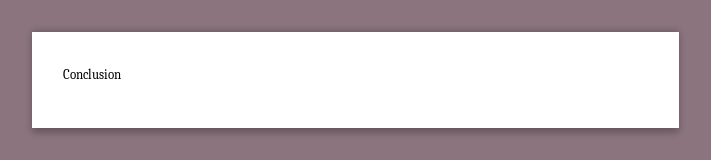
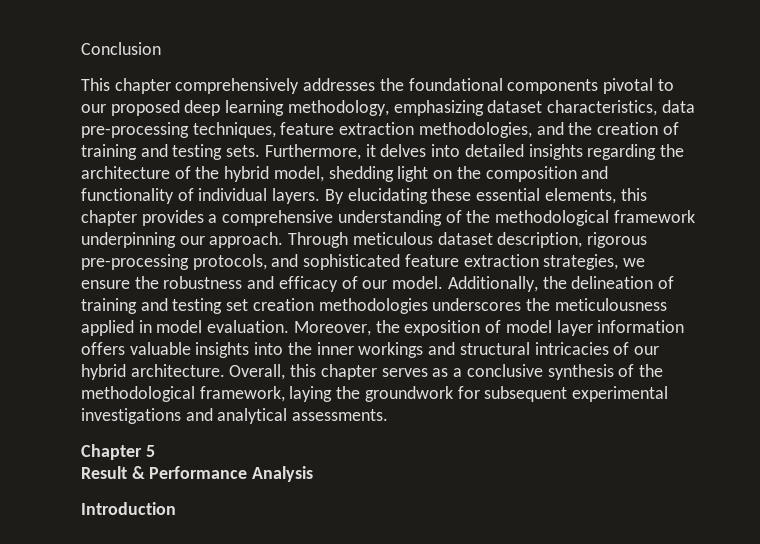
+ This chapter comprehensively addresses the foundational components pivotal to our proposed deep learning methodology, emphasizing dataset characteristics, data pre-processing techniques, feature extraction methodologies, and the creation of training and testing sets. Furthermore, it delves into detailed insights regarding the architecture of the hybrid model, shedding light on the composition and functionality of individual layers. By elucidating these essential elements, this chapter provides a comprehensive understanding of the methodological framework underpinning our approach. Through meticulous dataset description, rigorous pre-processing protocols, and sophisticated feature extraction strategies, we ensure the robustness and efficacy of our model. Additionally, the delineation of training and testing set creation methodologies underscores the meticulousness applied in model evaluation. Moreover, the exposition of model layer information offers valuable insights into the inner workings and structural intricacies of our hybrid architecture. Overall, this chapter serves as a conclusive synthesis of the methodological framework, laying the groundwork for subsequent experimental investigations and analytical assessments.
+ Chapter 5
+ Result & Performance Analysis
+ Introduction

